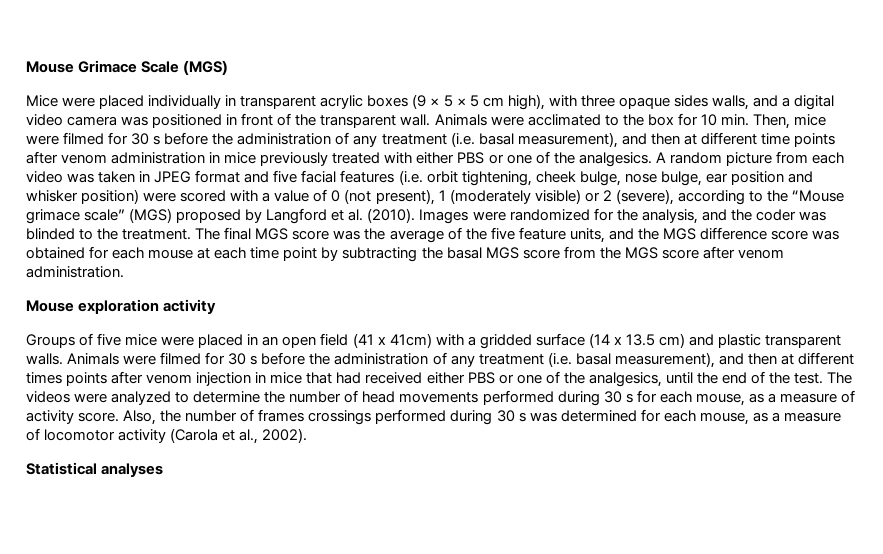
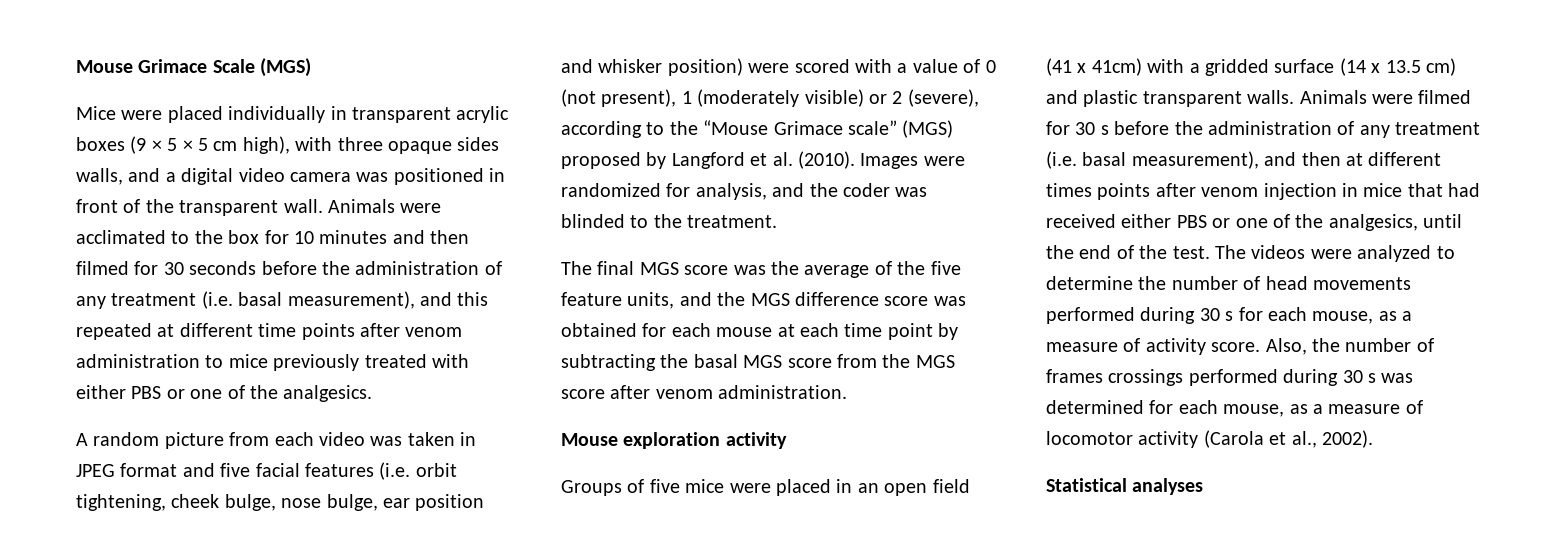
- Animals were acclimated to the box for 10 min. Then, mice were filmed for 30 s before the administration of any treatment (i.e. basal measurement), and then at different time points after venom administration in mice previously treated with either PBS or one of the analgesics. A random picture from each video was taken in JPEG format and five facial features (i.e. orbit tightening, cheek bulge, nose bulge, ear position and whisker position) were scored with a value of 0 (not present), 1 (moderately visible) or 2 (severe), according to the “Mouse grimace scale” (MGS) proposed by Langford et al. (2010).
+ Animals were acclimated to the box for 10 minutes and then filmed for 30 seconds before the administration of any treatment (i.e. basal measurement), and this repeated at different time points after venom administration to mice previously treated with either PBS or one of the analgesics.
+ A random picture from each video was taken in JPEG format and five facial features (i.e. orbit tightening, cheek bulge, nose bulge, ear position and whisker position) were scored with a value of 0 (not present), 1 (moderately visible) or 2 (severe), according to the “Mouse Grimace scale” (MGS) proposed by Langford et al. (2010).
- Images were randomized for the analysis, and the coder was blinded to the treatment. The final MGS score was the average of the five feature units, and the MGS difference score was obtained for each mouse at each time point by subtracting the basal MGS score from the MGS score after venom administration.
+ Images were randomized for analysis, and the coder was blinded to the treatment.
+ The final MGS score was the average of the five feature units, and the MGS difference score was obtained for each mouse at each time point by subtracting the basal MGS score from the MGS score after venom administration.

